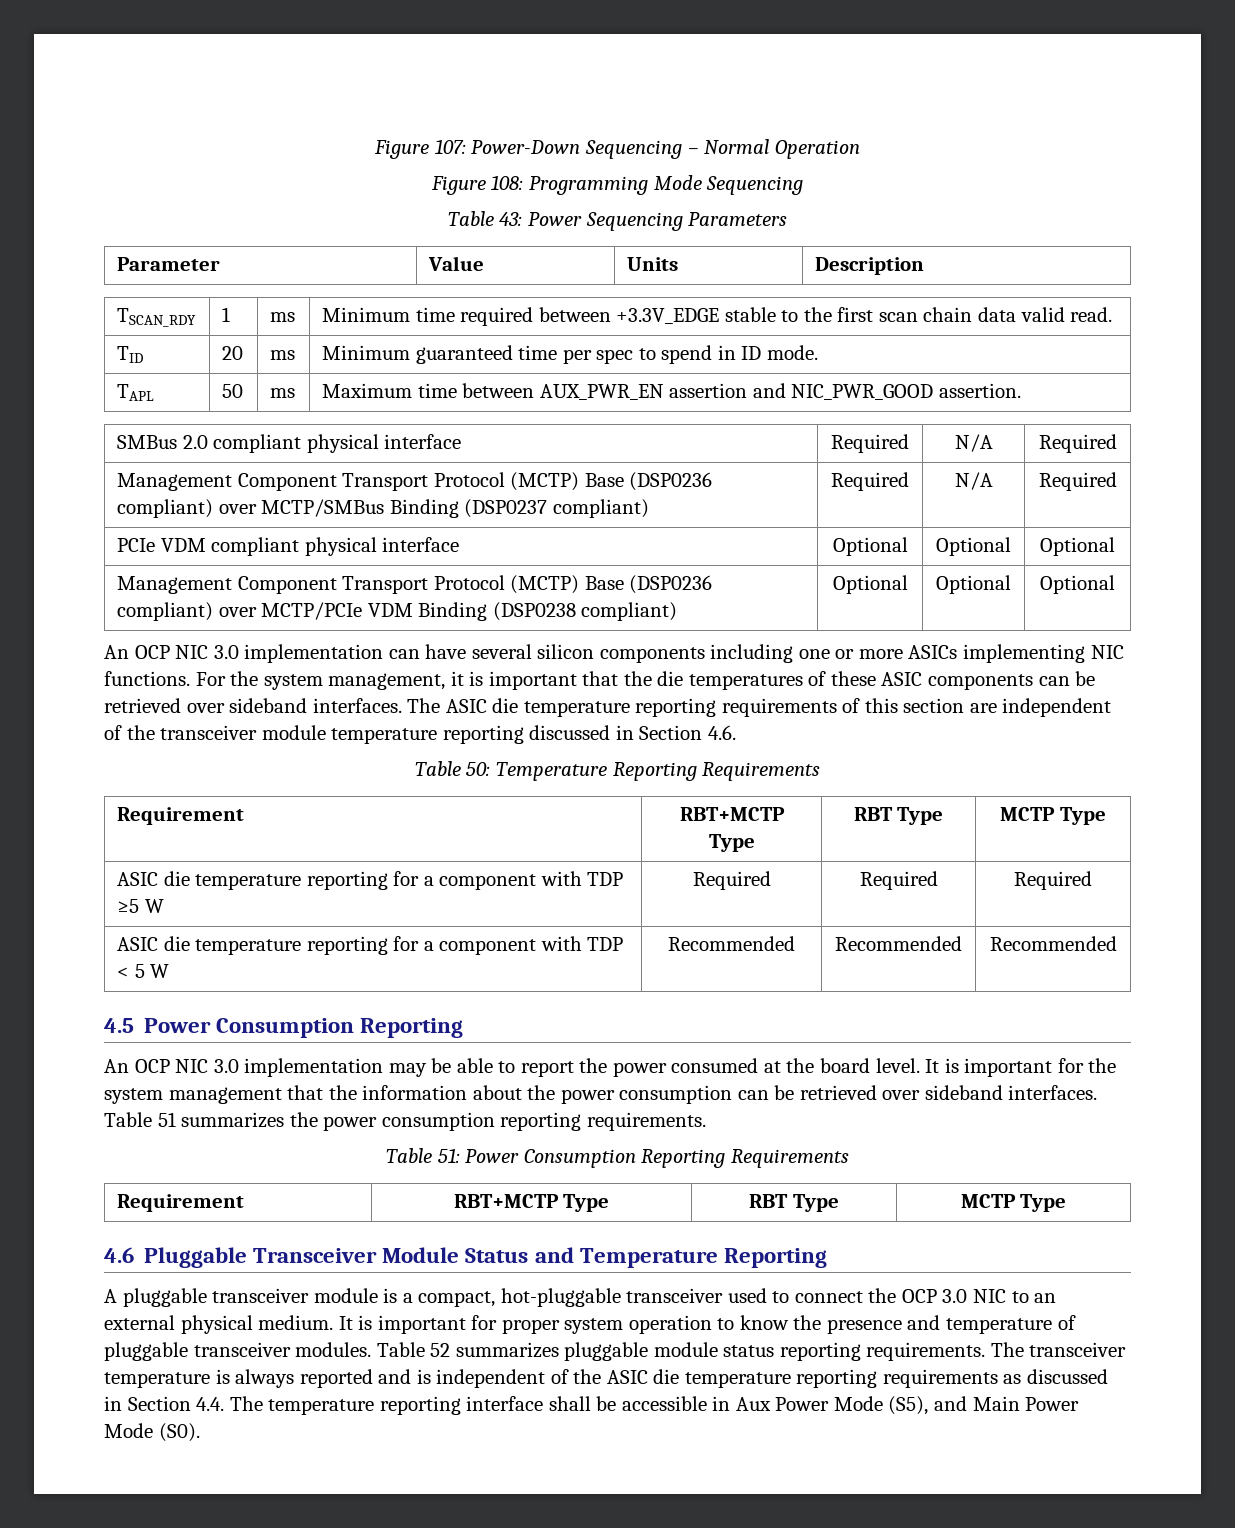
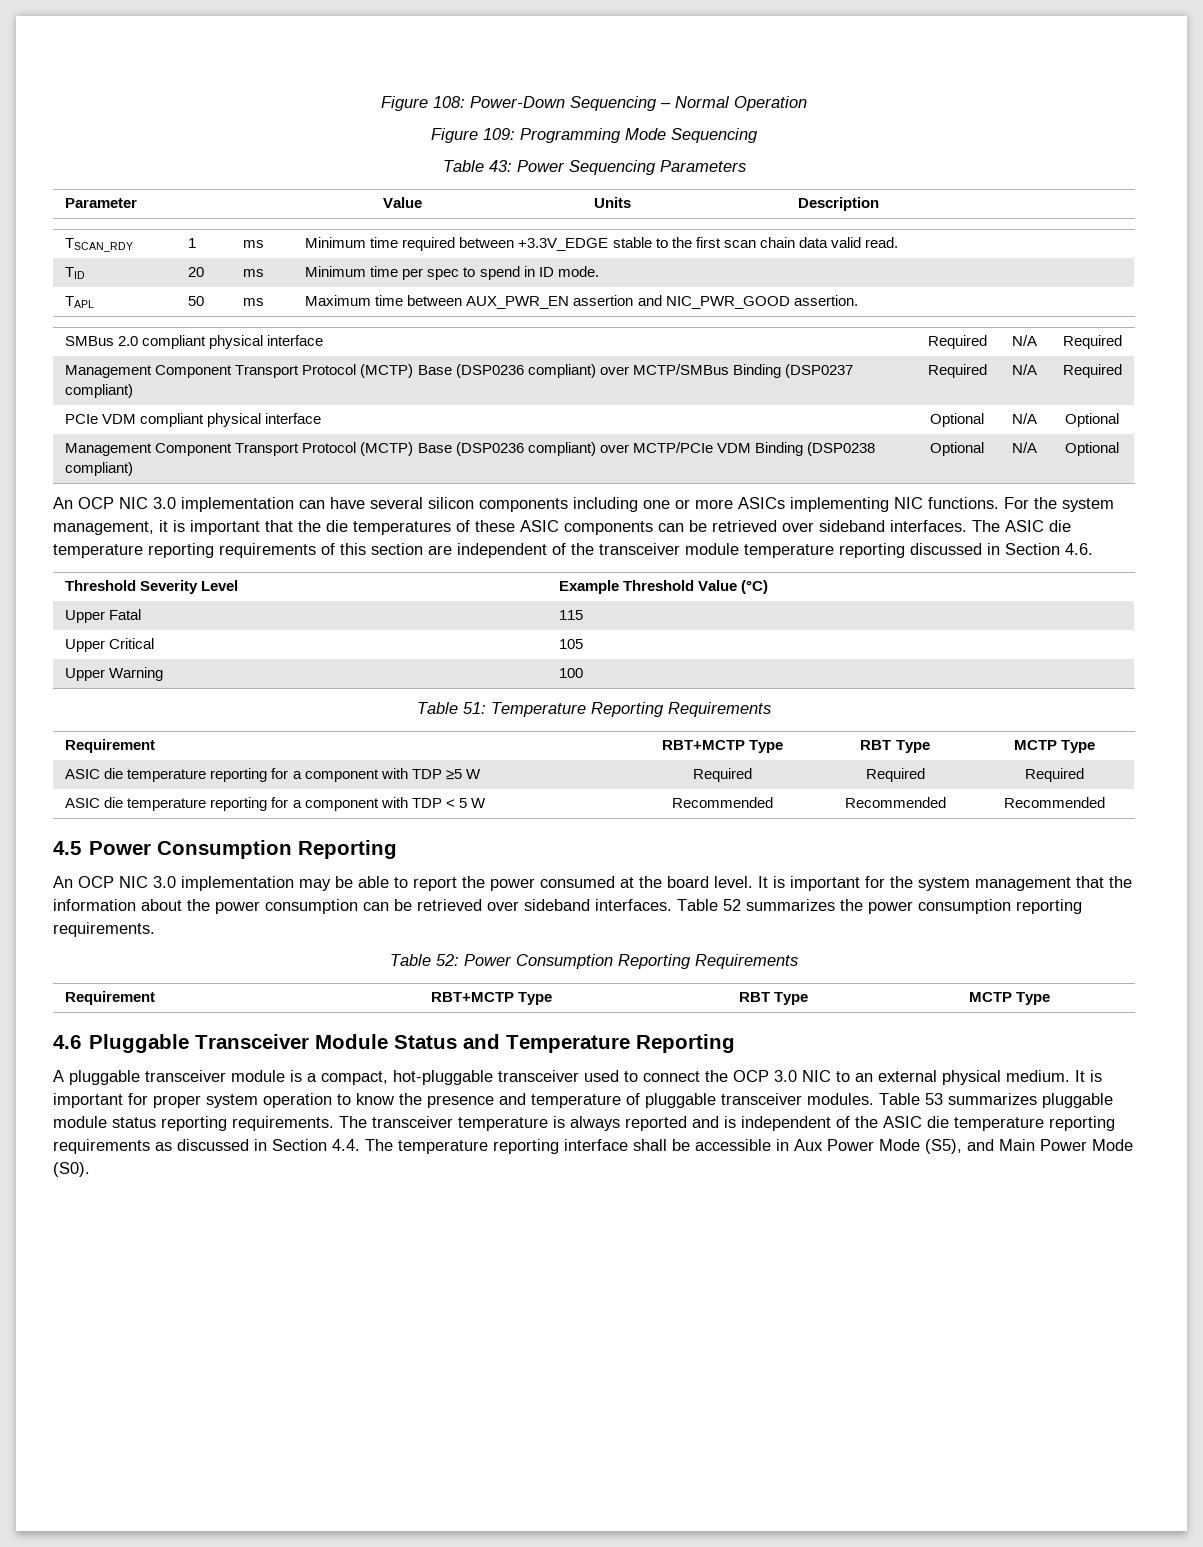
- Figure 107: Power-Down Sequencing – Normal Operation
+ Figure 108: Power-Down Sequencing – Normal Operation
- Figure 108: Programming Mode Sequencing
+ Figure 109: Programming Mode Sequencing
- TID | 20 | ms | Minimum guaranteed time per spec to spend in ID mode.
+ TID | 20 | ms | Minimum time per spec to spend in ID mode.
- PCIe VDM compliant physical interface | Optional | Optional | Optional
+ PCIe VDM compliant physical interface | Optional | N/A | Optional
- Management Component Transport Protocol (MCTP) Base (DSP0236 compliant) over MCTP/PCIe VDM Binding (DSP0238 compliant) | Optional | Optional | Optional
+ Management Component Transport Protocol (MCTP) Base (DSP0236 compliant) over MCTP/PCIe VDM Binding (DSP0238 compliant) | Optional | N/A | Optional
- Table 50: Temperature Reporting Requirements
+ Threshold Severity Level | Example Threshold Value (°C)
+ Upper Fatal | 115
+ Upper Critical | 105
+ Upper Warning | 100
+ Table 51: Temperature Reporting Requirements
- Table 51 summarizes the power consumption reporting requirements.
+ Table 52 summarizes the power consumption reporting requirements.
- Table 51: Power Consumption Reporting Requirements
+ Table 52: Power Consumption Reporting Requirements
- Table 52 summarizes pluggable module status reporting requirements.
+ Table 53 summarizes pluggable module status reporting requirements.

